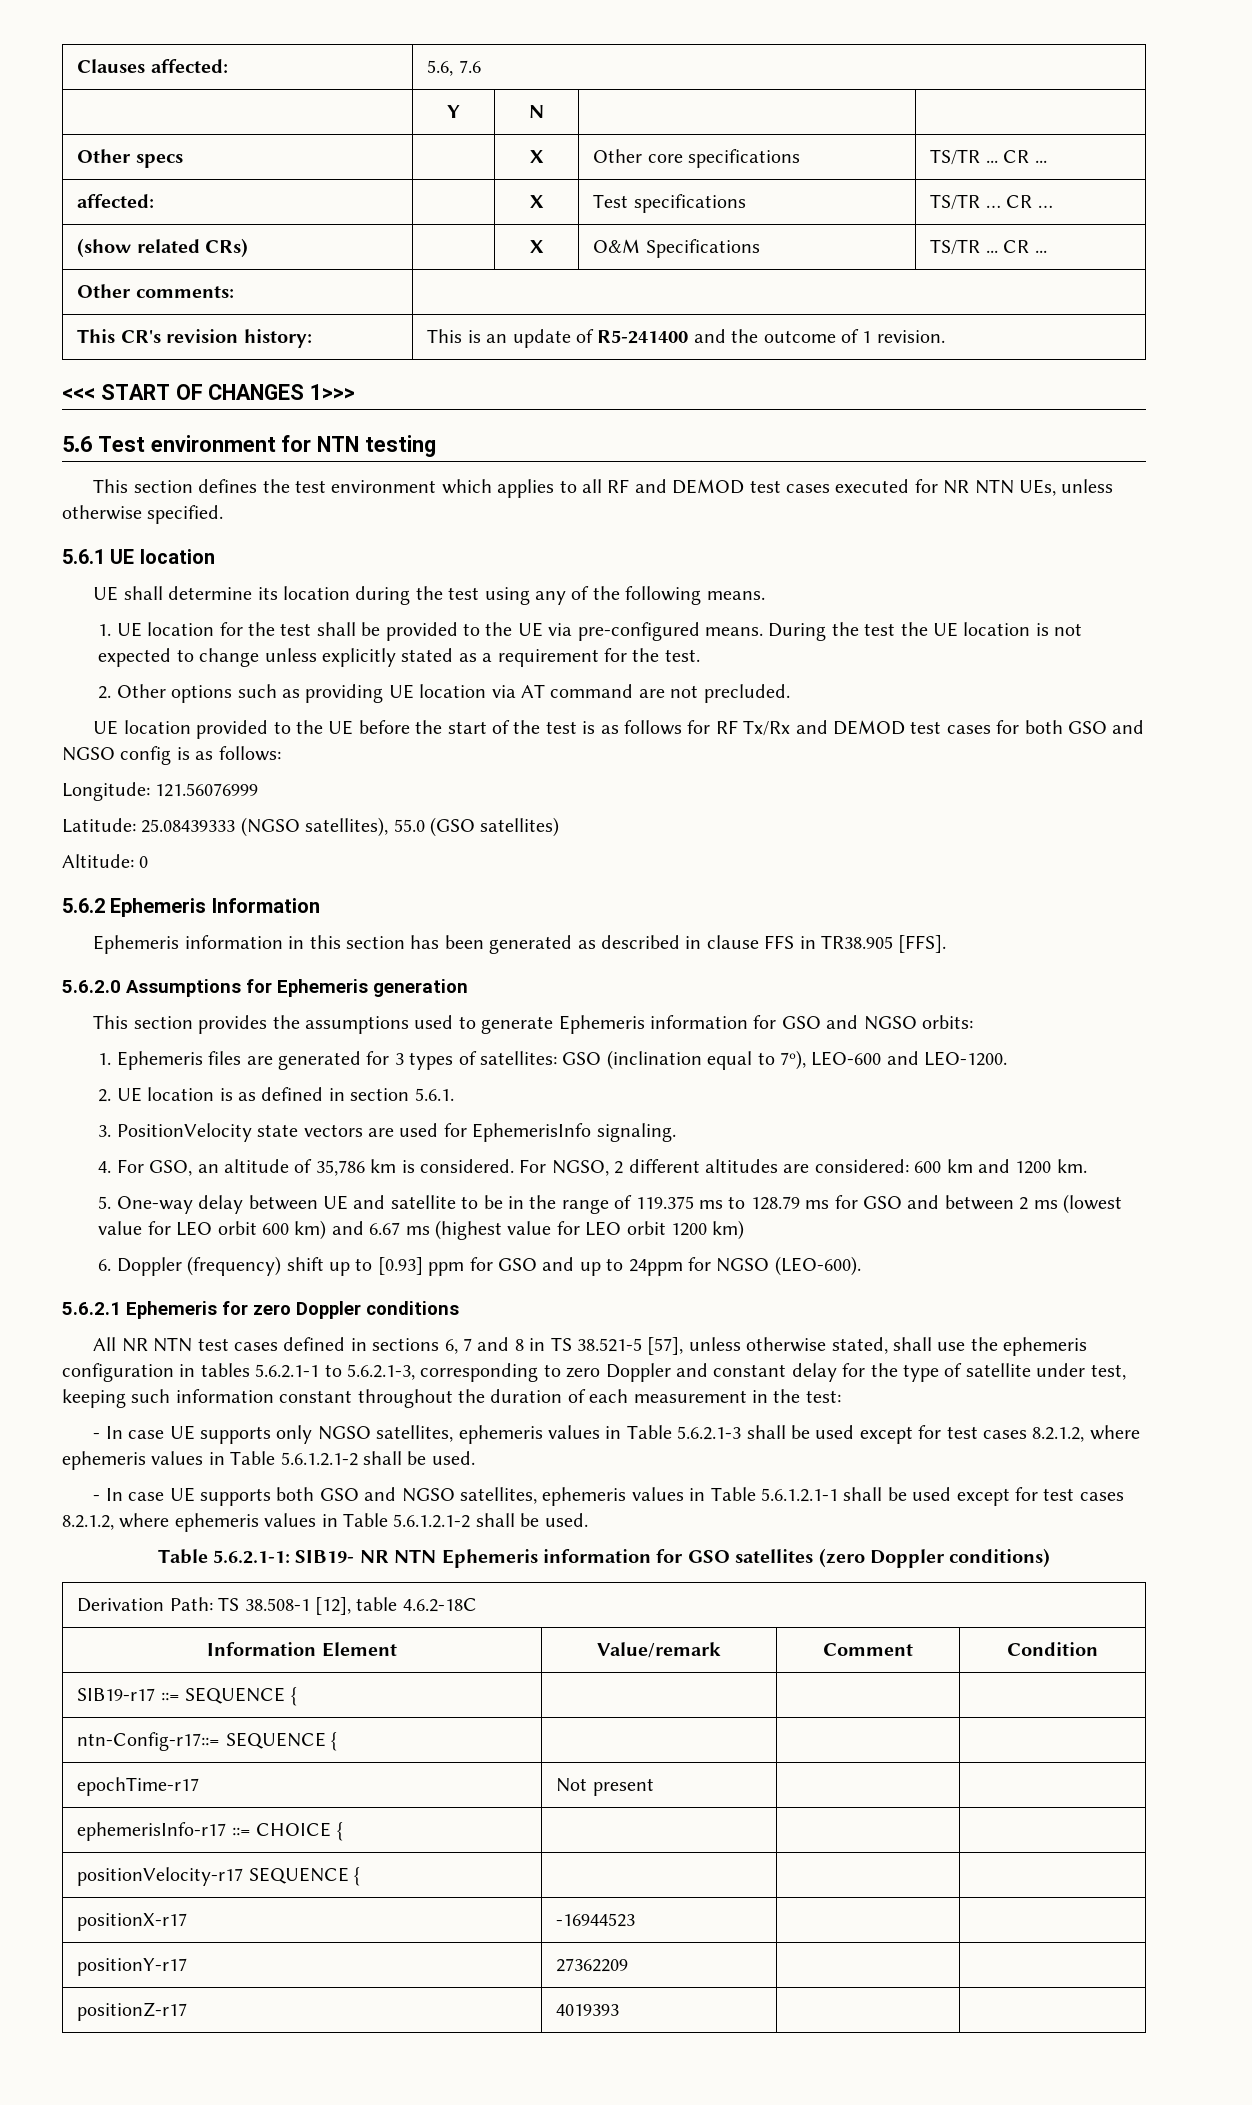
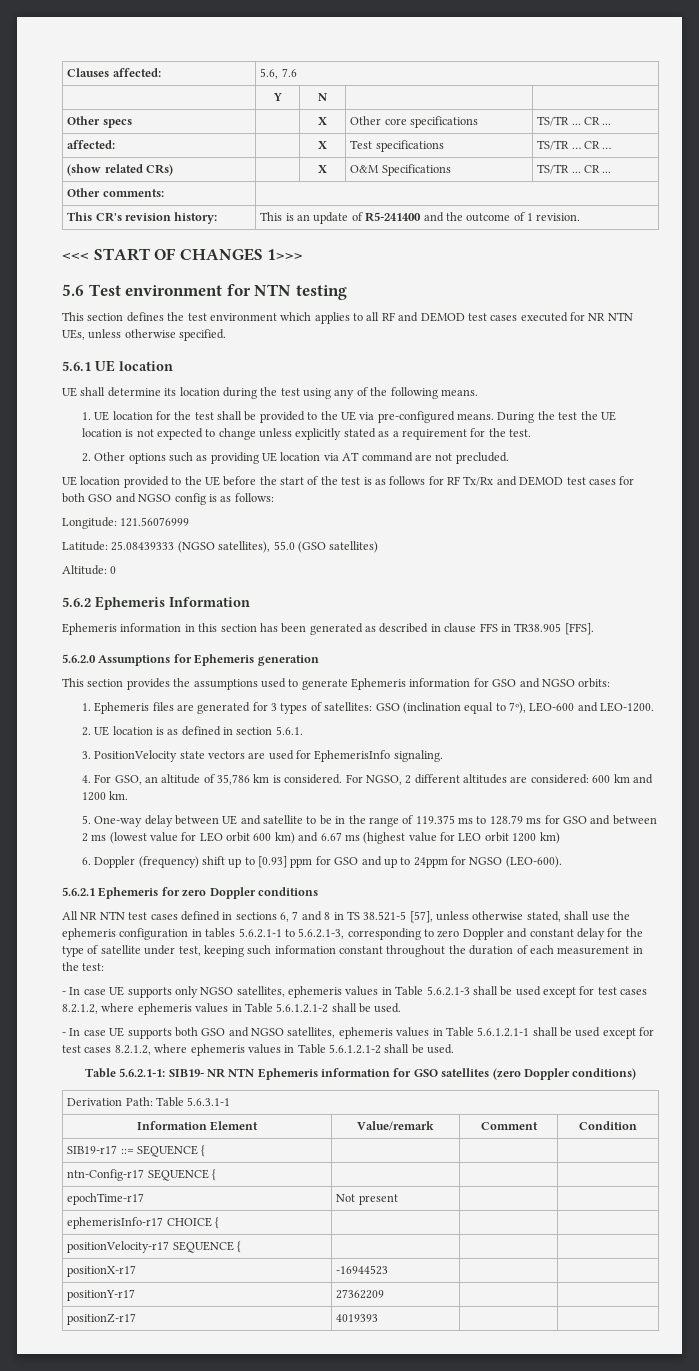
- Derivation Path: TS 38.508-1 [12], table 4.6.2-18C
+ Derivation Path: Table 5.6.3.1-1
- ntn-Config-r17::= SEQUENCE { | | |
+ ntn-Config-r17 SEQUENCE { | | |
- ephemerisInfo-r17 ::= CHOICE { | | |
+ ephemerisInfo-r17 CHOICE { | | |

